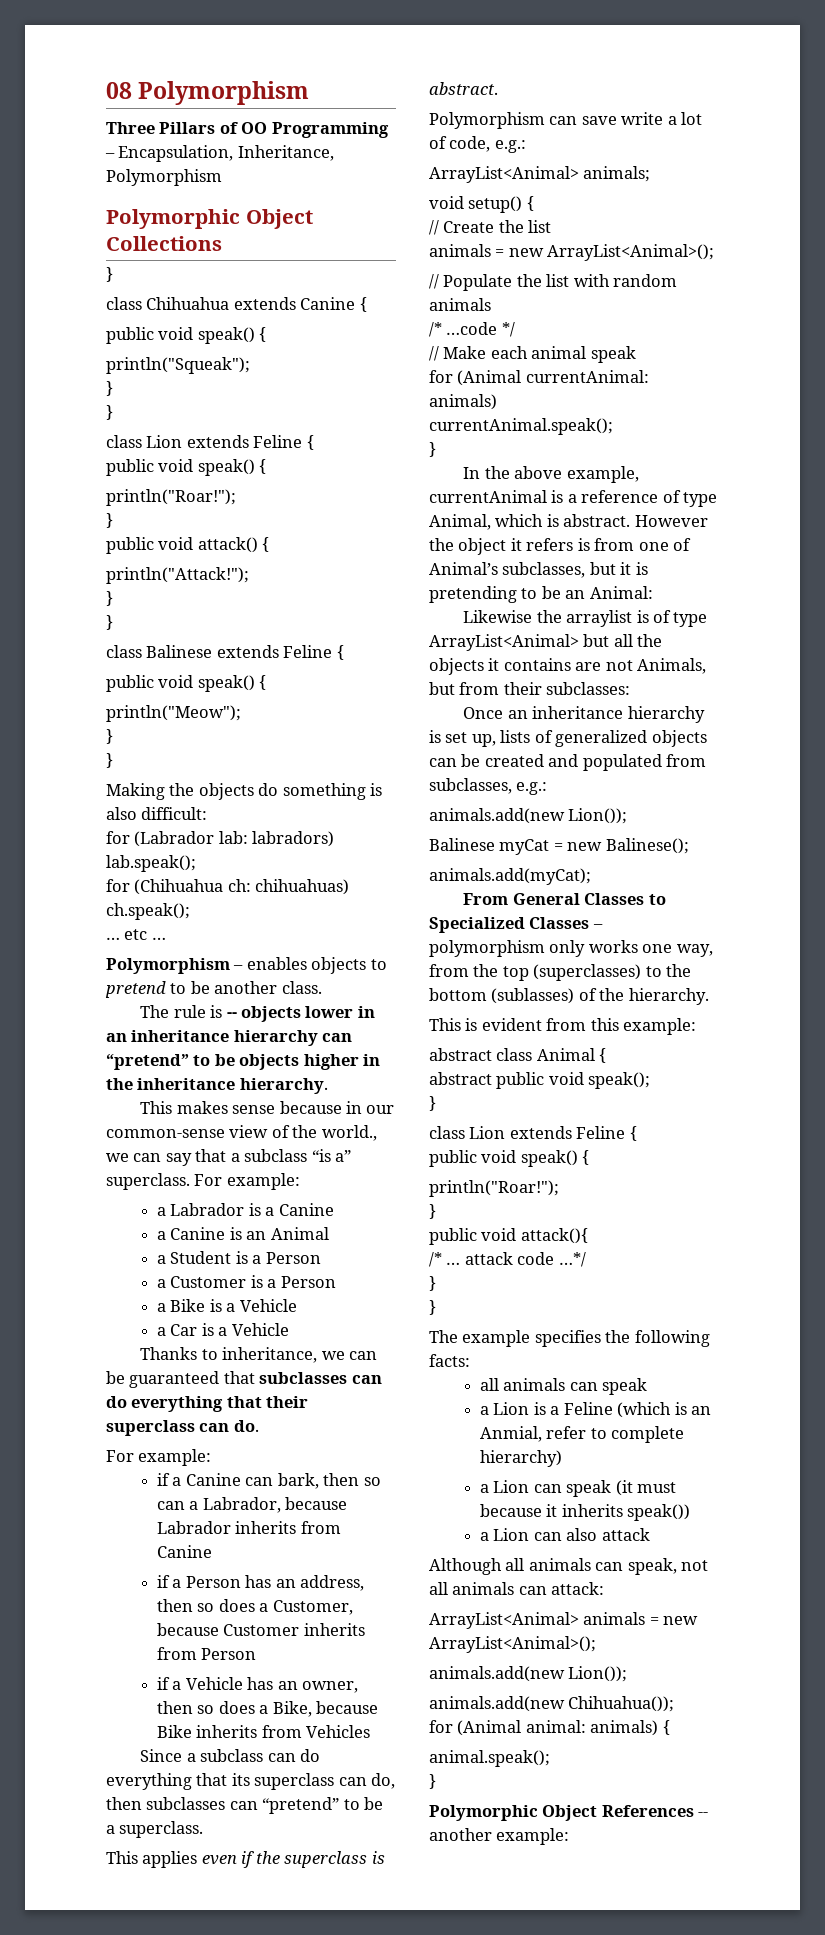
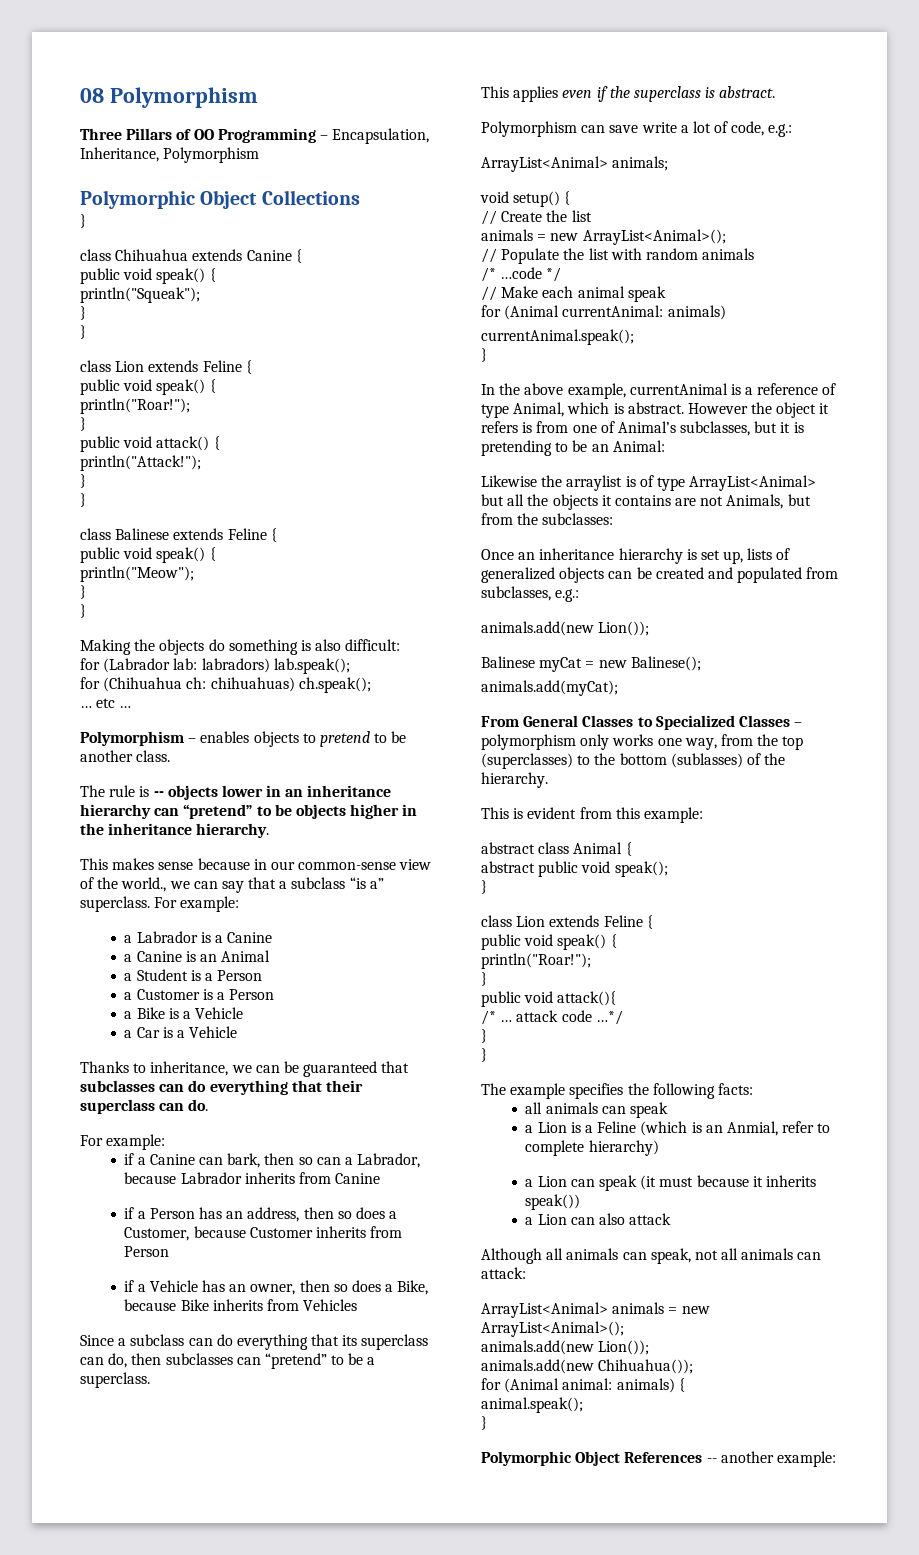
- Likewise the arraylist is of type ArrayList<Animal> but all the objects it contains are not Animals, but from their subclasses:
+ Likewise the arraylist is of type ArrayList<Animal> but all the objects it contains are not Animals, but from the subclasses:

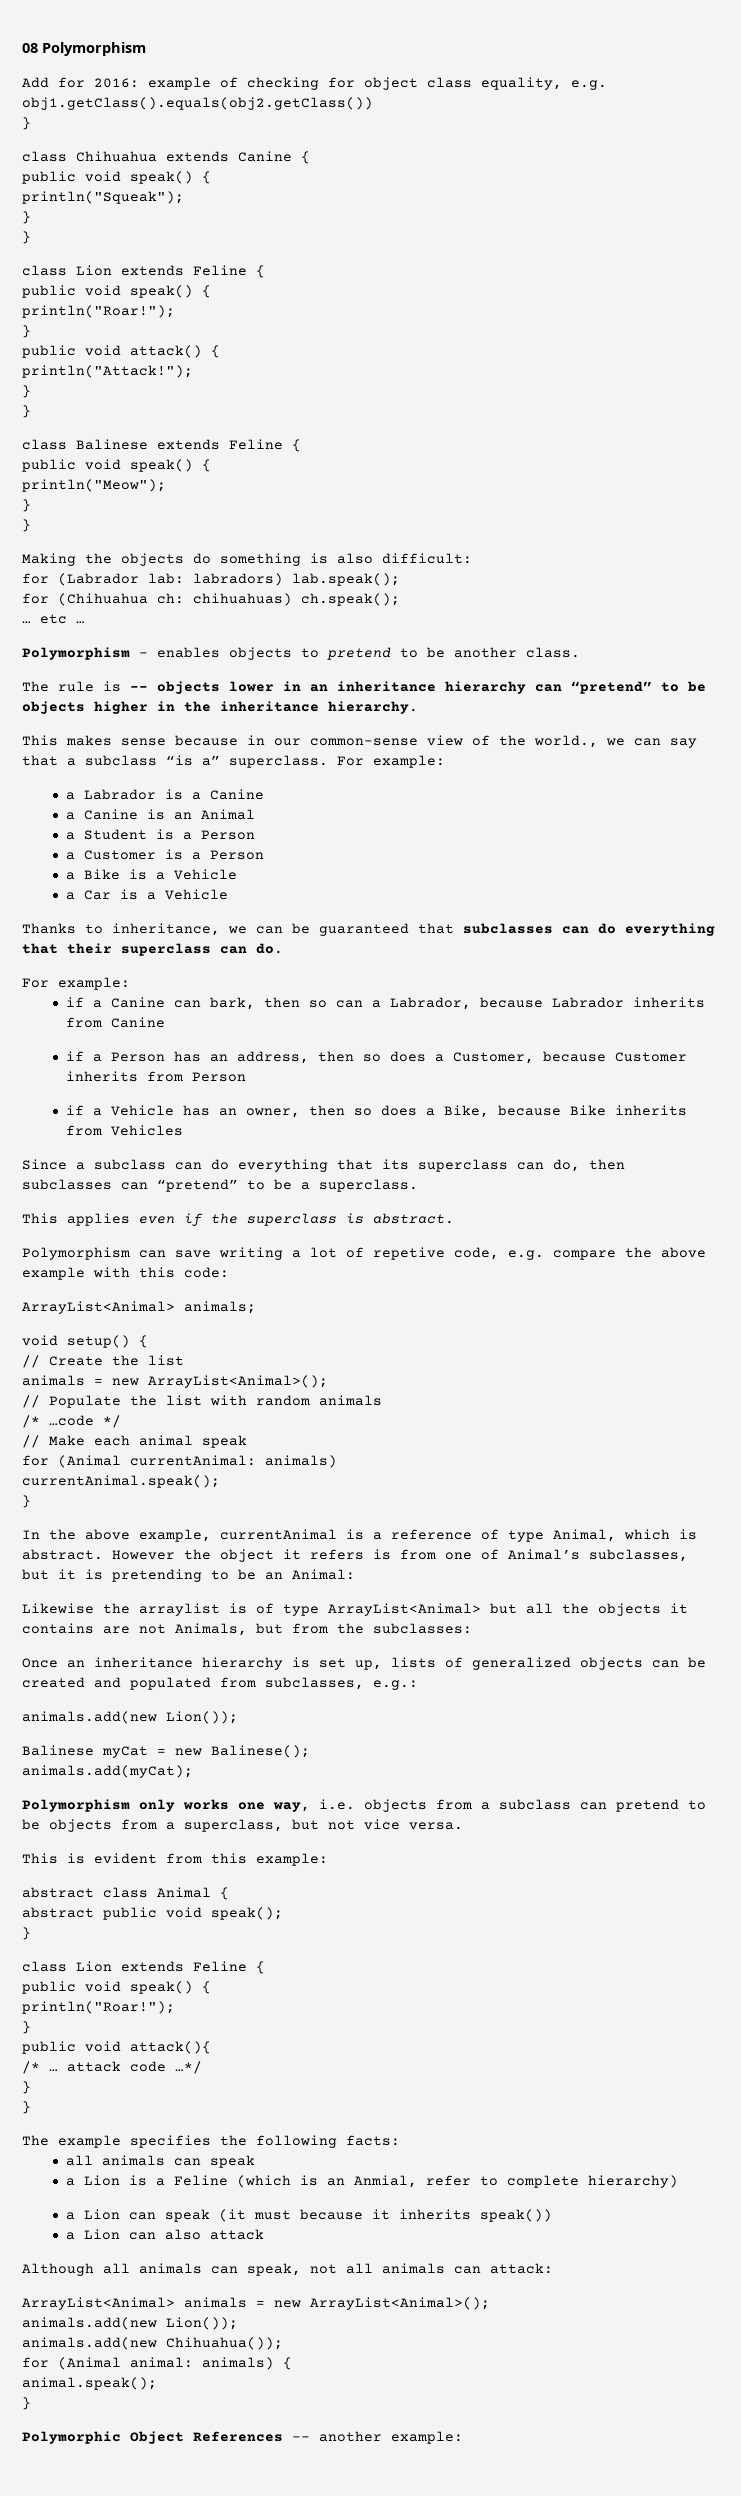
- Three Pillars of OO Programming – Encapsulation, Inheritance, Polymorphism
- Polymorphic Object Collections
+ Add for 2016: example of checking for object class equality, e.g. obj1.getClass().equals(obj2.getClass())
- Polymorphism can save write a lot of code, e.g.:
+ Polymorphism can save writing a lot of repetive code, e.g. compare the above example with this code:
- From General Classes to Specialized Classes – polymorphism only works one way, from the top (superclasses) to the bottom (sublasses) of the hierarchy.
+ Polymorphism only works one way, i.e. objects from a subclass can pretend to be objects from a superclass, but not vice versa.

